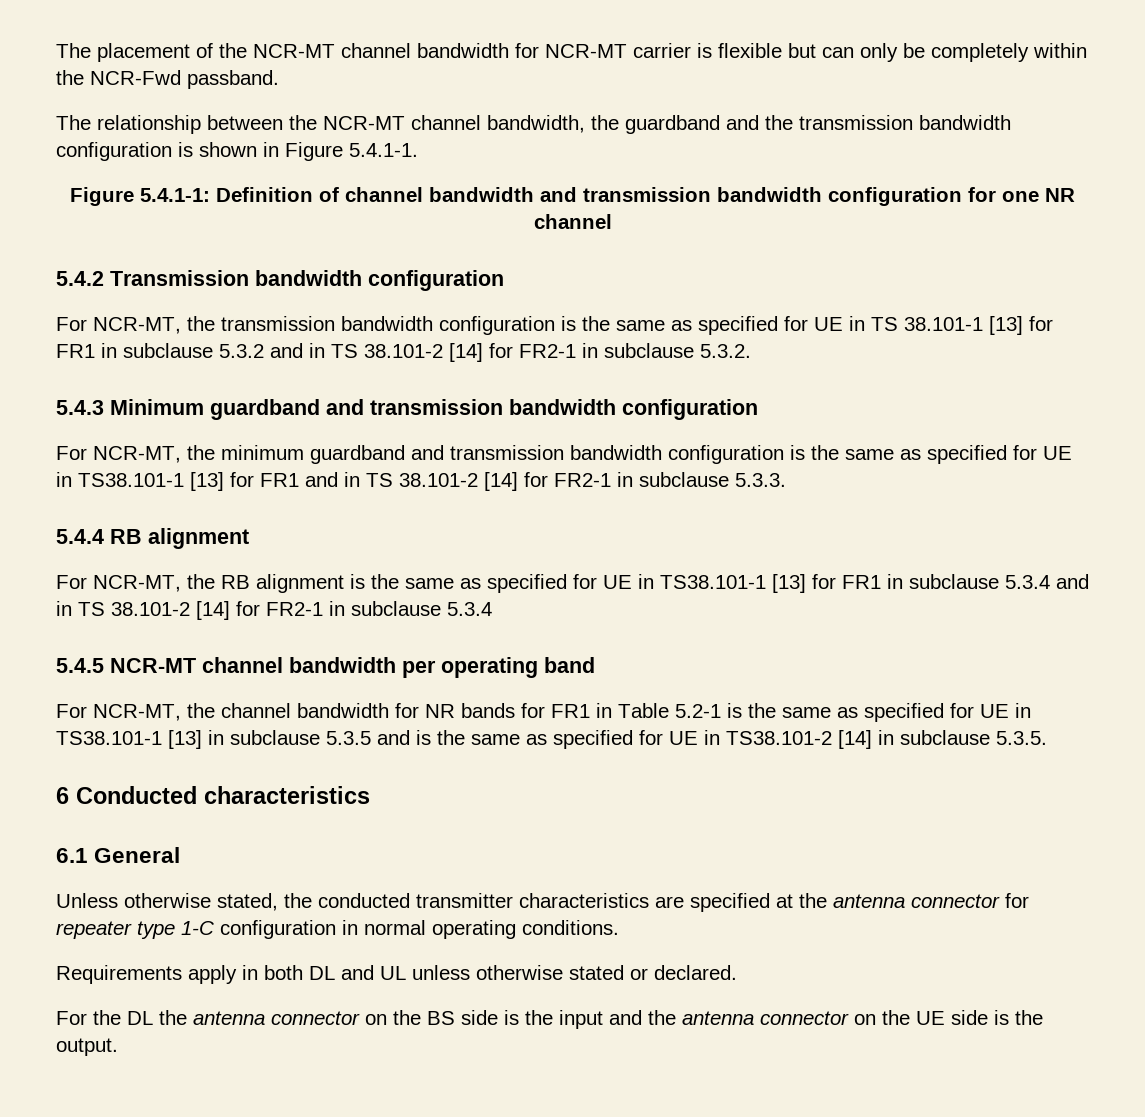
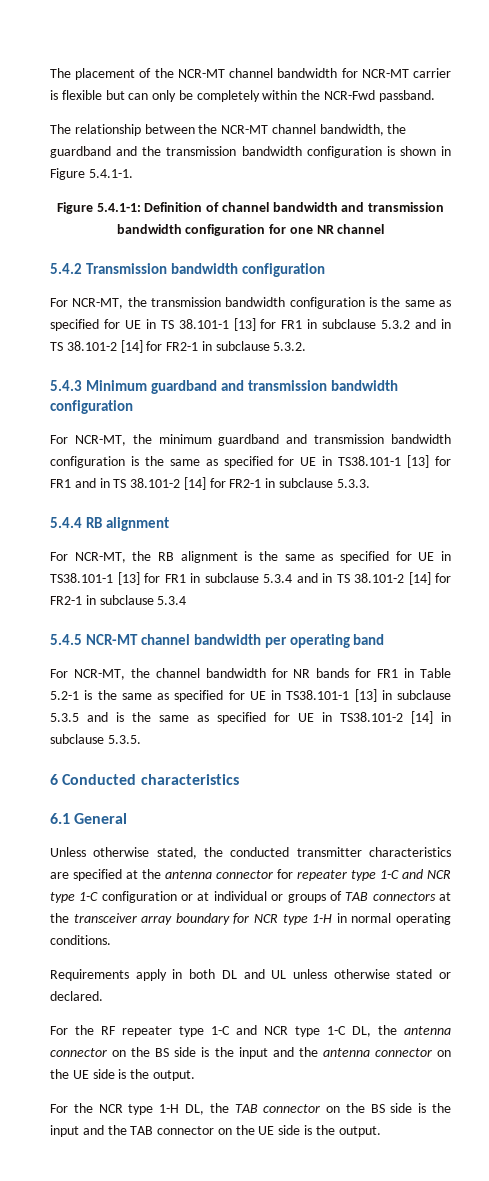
- Unless otherwise stated, the conducted transmitter characteristics are specified at the antenna connector for repeater type 1-C configuration in normal operating conditions.
+ Unless otherwise stated, the conducted transmitter characteristics are specified at the antenna connector for repeater type 1-C and NCR type 1-C configuration or at individual or groups of TAB connectors at the transceiver array boundary for NCR type 1-H in normal operating conditions.
- For the DL the antenna connector on the BS side is the input and the antenna connector on the UE side is the output.
+ For the RF repeater type 1-C and NCR type 1-C DL, the antenna connector on the BS side is the input and the antenna connector on the UE side is the output.
+ For the NCR type 1-H DL, the TAB connector on the BS side is the input and the TAB connector on the UE side is the output.

